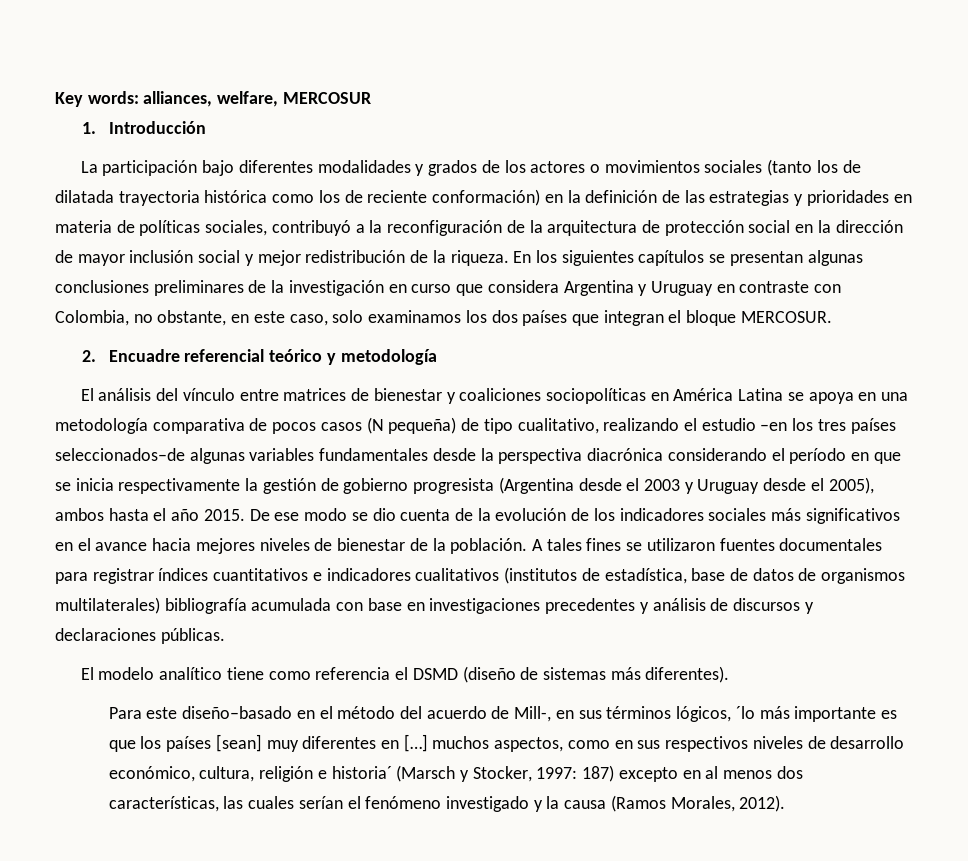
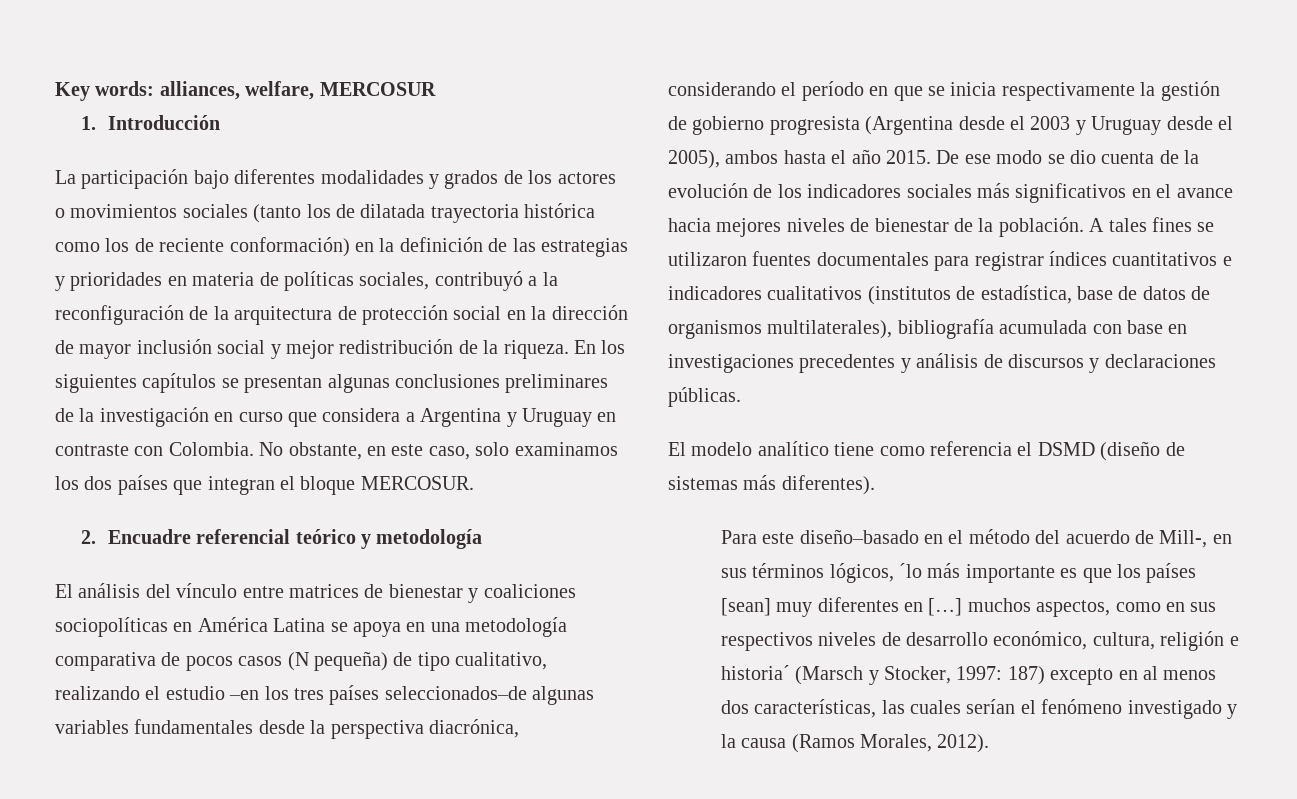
- En los siguientes capítulos se presentan algunas conclusiones preliminares de la investigación en curso que considera Argentina y Uruguay en contraste con Colombia, no obstante, en este caso, solo examinamos los dos países que integran el bloque MERCOSUR.
+ En los siguientes capítulos se presentan algunas conclusiones preliminares de la investigación en curso que considera a Argentina y Uruguay en contraste con Colombia. No obstante, en este caso, solo examinamos los dos países que integran el bloque MERCOSUR.
- El análisis del vínculo entre matrices de bienestar y coaliciones sociopolíticas en América Latina se apoya en una metodología comparativa de pocos casos (N pequeña) de tipo cualitativo, realizando el estudio –en los tres países seleccionados–de algunas variables fundamentales desde la perspectiva diacrónica considerando el período en que se inicia respectivamente la gestión de gobierno progresista (Argentina desde el 2003 y Uruguay desde el 2005), ambos hasta el año 2015.
+ El análisis del vínculo entre matrices de bienestar y coaliciones sociopolíticas en América Latina se apoya en una metodología comparativa de pocos casos (N pequeña) de tipo cualitativo, realizando el estudio –en los tres países seleccionados–de algunas variables fundamentales desde la perspectiva diacrónica, considerando el período en que se inicia respectivamente la gestión de gobierno progresista (Argentina desde el 2003 y Uruguay desde el 2005), ambos hasta el año 2015.
- A tales fines se utilizaron fuentes documentales para registrar índices cuantitativos e indicadores cualitativos (institutos de estadística, base de datos de organismos multilaterales) bibliografía acumulada con base en investigaciones precedentes y análisis de discursos y declaraciones públicas.
+ A tales fines se utilizaron fuentes documentales para registrar índices cuantitativos e indicadores cualitativos (institutos de estadística, base de datos de organismos multilaterales), bibliografía acumulada con base en investigaciones precedentes y análisis de discursos y declaraciones públicas.

